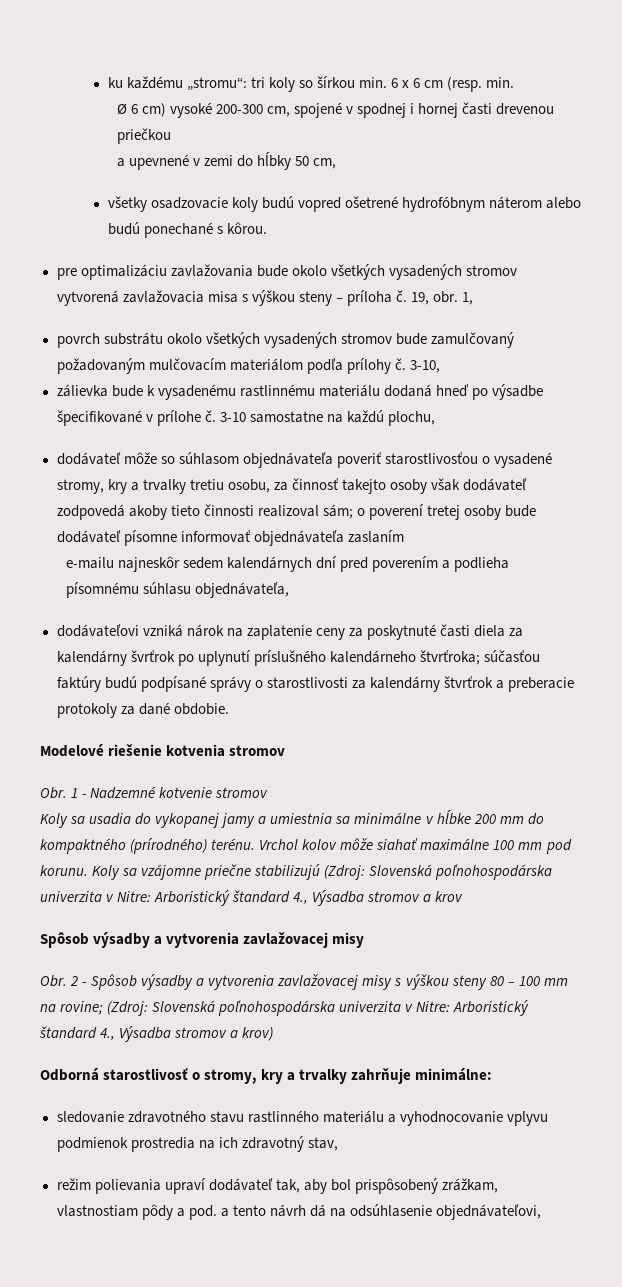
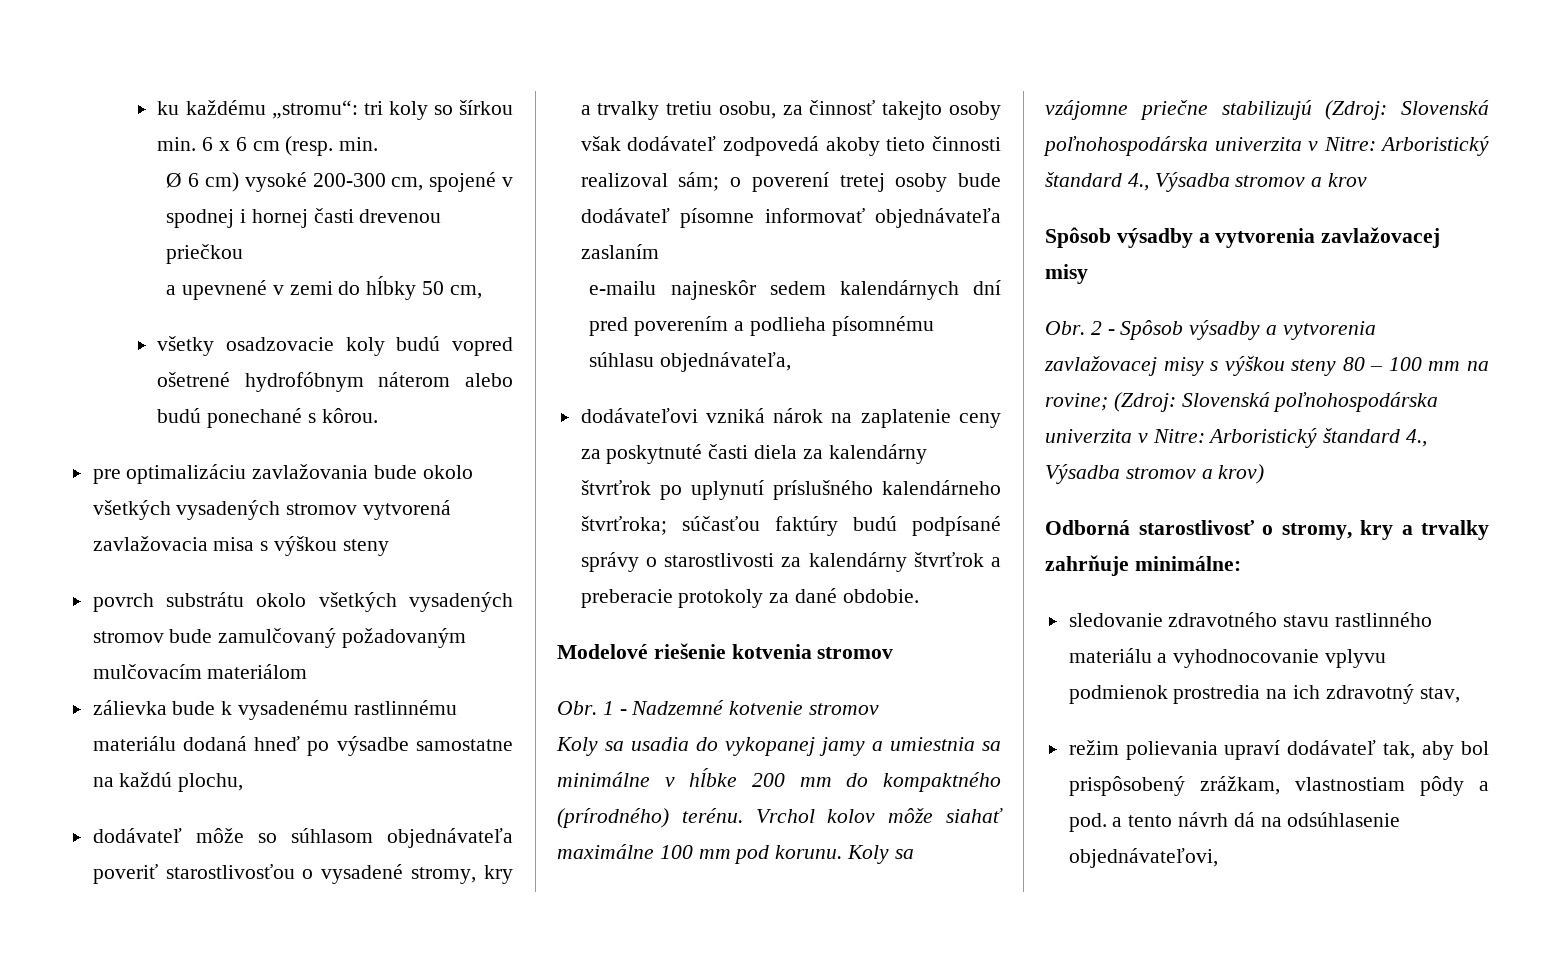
- pre optimalizáciu zavlažovania bude okolo všetkých vysadených stromov vytvorená zavlažovacia misa s výškou steny – príloha č. 19, obr. 1,
+ pre optimalizáciu zavlažovania bude okolo všetkých vysadených stromov vytvorená zavlažovacia misa s výškou steny
- povrch substrátu okolo všetkých vysadených stromov bude zamulčovaný požadovaným mulčovacím materiálom podľa prílohy č. 3-10,
+ povrch substrátu okolo všetkých vysadených stromov bude zamulčovaný požadovaným mulčovacím materiálom
- zálievka bude k vysadenému rastlinnému materiálu dodaná hneď po výsadbe špecifikované v prílohe č. 3-10 samostatne na každú plochu,
+ zálievka bude k vysadenému rastlinnému materiálu dodaná hneď po výsadbe samostatne na každú plochu,
- dodávateľovi vzniká nárok na zaplatenie ceny za poskytnuté časti diela za kalendárny švrťrok po uplynutí príslušného kalendárneho štvrťroka; súčasťou faktúry budú podpísané správy o starostlivosti za kalendárny štvrťrok a preberacie protokoly za dané obdobie.
+ dodávateľovi vzniká nárok na zaplatenie ceny za poskytnuté časti diela za kalendárny štvrťrok po uplynutí príslušného kalendárneho štvrťroka; súčasťou faktúry budú podpísané správy o starostlivosti za kalendárny štvrťrok a preberacie protokoly za dané obdobie.

